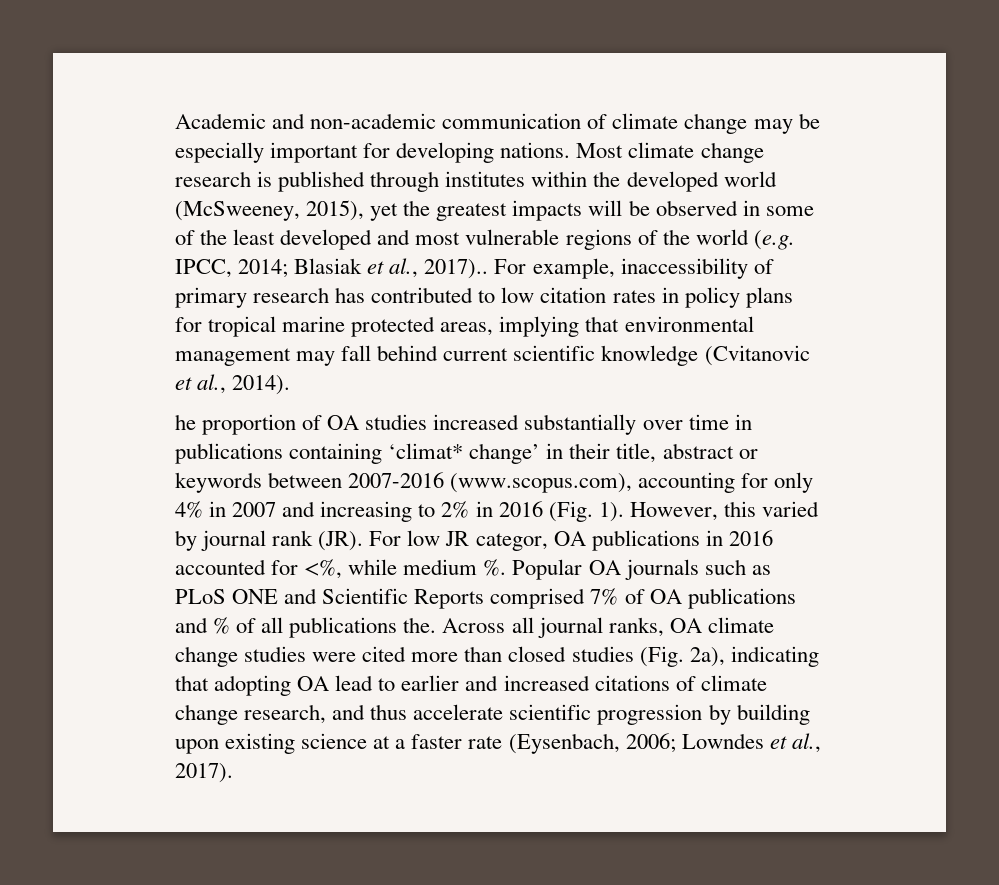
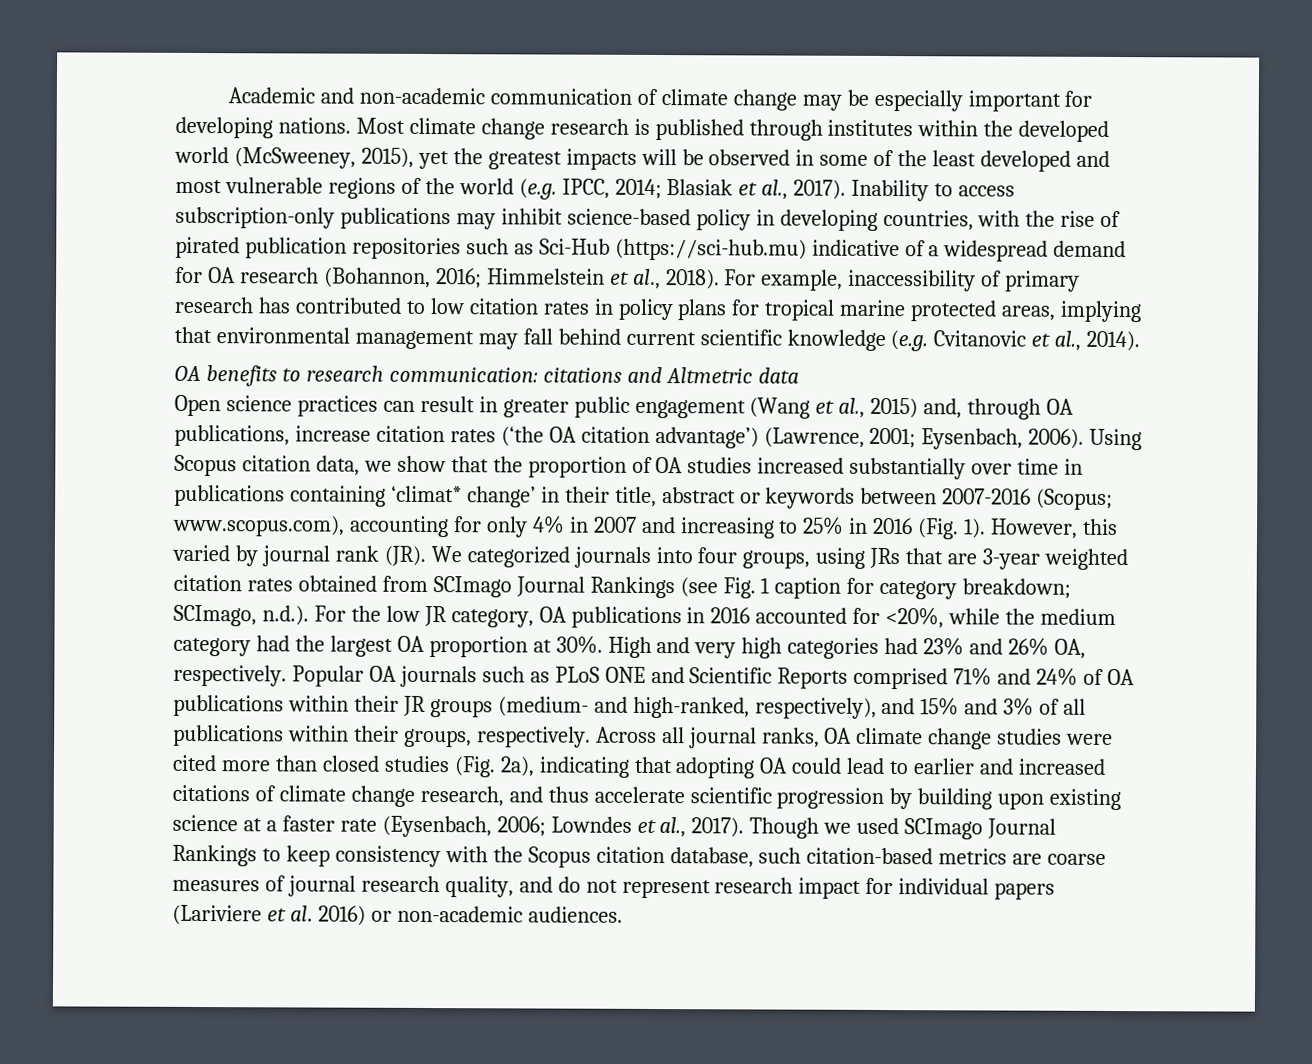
- Most climate change research is published through institutes within the developed world (McSweeney, 2015), yet the greatest impacts will be observed in some of the least developed and most vulnerable regions of the world (e.g. IPCC, 2014; Blasiak et al., 2017)..
+ Most climate change research is published through institutes within the developed world (McSweeney, 2015), yet the greatest impacts will be observed in some of the least developed and most vulnerable regions of the world (e.g. IPCC, 2014; Blasiak et al., 2017). Inability to access subscription-only publications may inhibit science-based policy in developing countries, with the rise of pirated publication repositories such as Sci-Hub (https://sci-hub.mu) indicative of a widespread demand for OA research (Bohannon, 2016; Himmelstein et al., 2018).
- For example, inaccessibility of primary research has contributed to low citation rates in policy plans for tropical marine protected areas, implying that environmental management may fall behind current scientific knowledge (Cvitanovic et al., 2014).
+ For example, inaccessibility of primary research has contributed to low citation rates in policy plans for tropical marine protected areas, implying that environmental management may fall behind current scientific knowledge (e.g. Cvitanovic et al., 2014).
- he proportion of OA studies increased substantially over time in publications containing ‘climat* change’ in their title, abstract or keywords between 2007-2016 (www.scopus.com), accounting for only 4% in 2007 and increasing to 2% in 2016 (Fig. 1).
+ OA benefits to research communication: citations and Altmetric data
+ Open science practices can result in greater public engagement (Wang et al., 2015) and, through OA publications, increase citation rates (‘the OA citation advantage’) (Lawrence, 2001; Eysenbach, 2006). Using Scopus citation data, we show that the proportion of OA studies increased substantially over time in publications containing ‘climat* change’ in their title, abstract or keywords between 2007-2016 (Scopus; www.scopus.com), accounting for only 4% in 2007 and increasing to 25% in 2016 (Fig. 1).
- However, this varied by journal rank (JR). For low JR categor, OA publications in 2016 accounted for <%, while medium %.
+ However, this varied by journal rank (JR). We categorized journals into four groups, using JRs that are 3-year weighted citation rates obtained from SCImago Journal Rankings (see Fig. 1 caption for category breakdown; SCImago, n.d.). For the low JR category, OA publications in 2016 accounted for <20%, while the medium category had the largest OA proportion at 30%. High and very high categories had 23% and 26% OA, respectively.
- Popular OA journals such as PLoS ONE and Scientific Reports comprised 7% of OA publications and % of all publications the.
+ Popular OA journals such as PLoS ONE and Scientific Reports comprised 71% and 24% of OA publications within their JR groups (medium- and high-ranked, respectively), and 15% and 3% of all publications within their groups, respectively.
- Across all journal ranks, OA climate change studies were cited more than closed studies (Fig. 2a), indicating that adopting OA lead to earlier and increased citations of climate change research, and thus accelerate scientific progression by building upon existing science at a faster rate (Eysenbach, 2006; Lowndes et al., 2017).
+ Across all journal ranks, OA climate change studies were cited more than closed studies (Fig. 2a), indicating that adopting OA could lead to earlier and increased citations of climate change research, and thus accelerate scientific progression by building upon existing science at a faster rate (Eysenbach, 2006; Lowndes et al., 2017).
+ Though we used SCImago Journal Rankings to keep consistency with the Scopus citation database, such citation-based metrics are coarse measures of journal research quality, and do not represent research impact for individual papers (Lariviere et al. 2016) or non-academic audiences.

